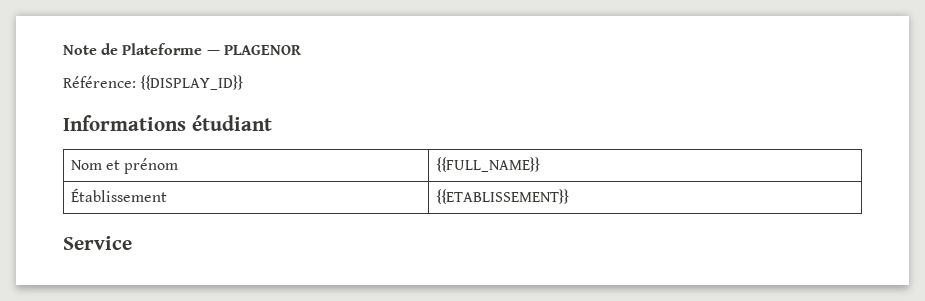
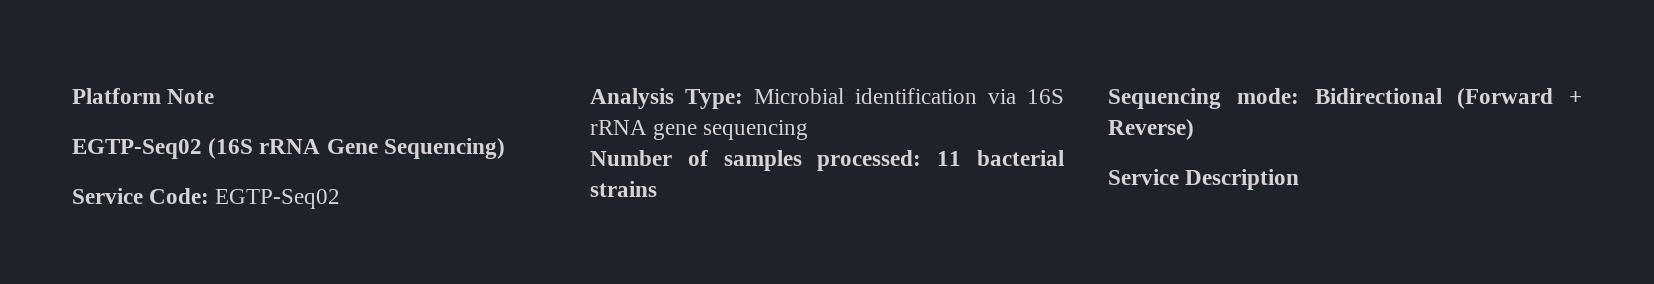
- Note de Plateforme — PLAGENOR
- Référence: {{DISPLAY_ID}}
- Informations étudiant
- Nom et prénom | {{FULL_NAME}}
- Établissement | {{ETABLISSEMENT}}
- Service
+ Platform Note
+ EGTP-Seq02 (16S rRNA Gene Sequencing)
+ Service Code: EGTP-Seq02
+ Analysis Type: Microbial identification via 16S rRNA gene sequencing
+ Number of samples processed: 11 bacterial strains
+ Sequencing mode: Bidirectional (Forward + Reverse)
+ Service Description

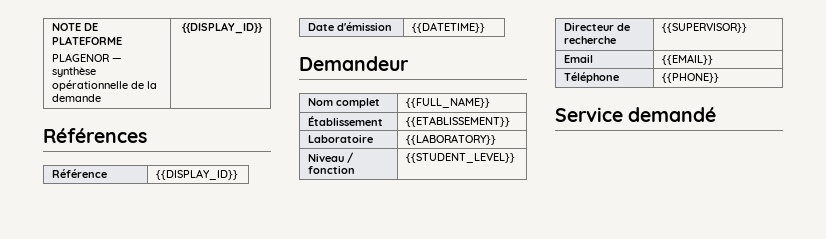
- Platform Note
- EGTP-Seq02 (16S rRNA Gene Sequencing)
- Service Code: EGTP-Seq02
- Analysis Type: Microbial identification via 16S rRNA gene sequencing
- Number of samples processed: 11 bacterial strains
- Sequencing mode: Bidirectional (Forward + Reverse)
- Service Description
+ NOTE DE PLATEFORME
+ PLAGENOR — synthèse opérationnelle de la demande | {{DISPLAY_ID}}
+ Références
+ Référence | {{DISPLAY_ID}}
+ Date d'émission | {{DATETIME}}
+ Demandeur
+ Nom complet | {{FULL_NAME}}
+ Établissement | {{ETABLISSEMENT}}
+ Laboratoire | {{LABORATORY}}
+ Niveau / fonction | {{STUDENT_LEVEL}}
+ Directeur de recherche | {{SUPERVISOR}}
+ Email | {{EMAIL}}
+ Téléphone | {{PHONE}}
+ Service demandé

